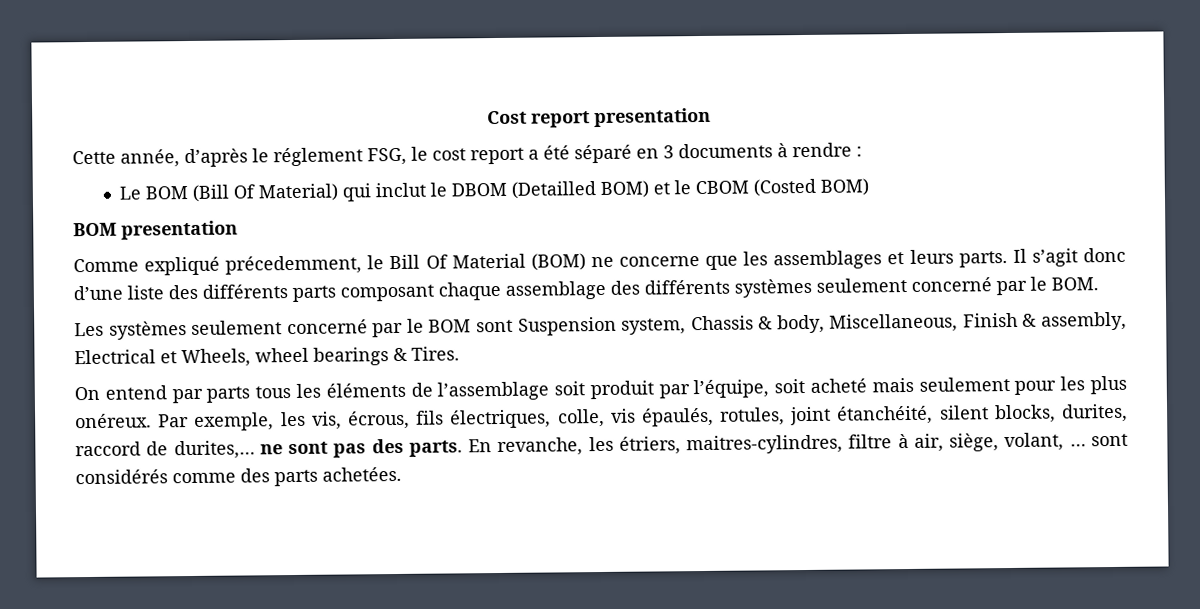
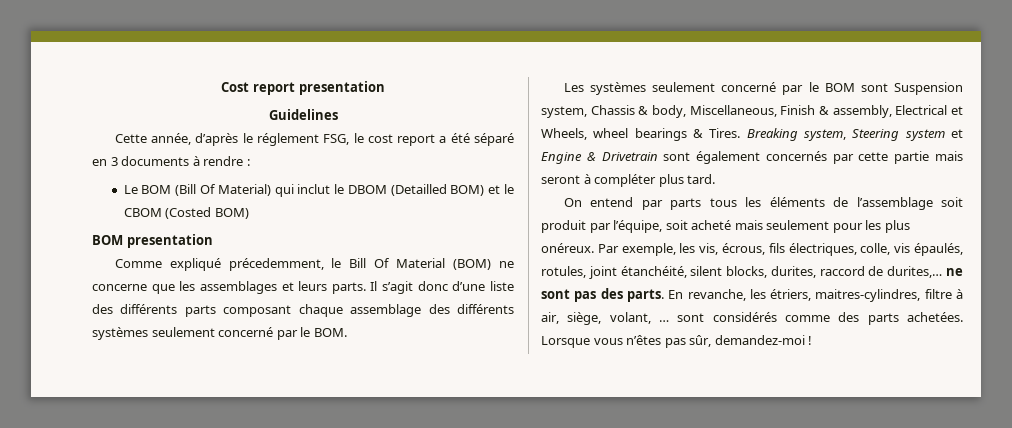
+ Guidelines
+ Breaking system, Steering system et Engine & Drivetrain sont également concernés par cette partie mais seront à compléter plus tard.
+ Lorsque vous n’êtes pas sûr, demandez-moi !

